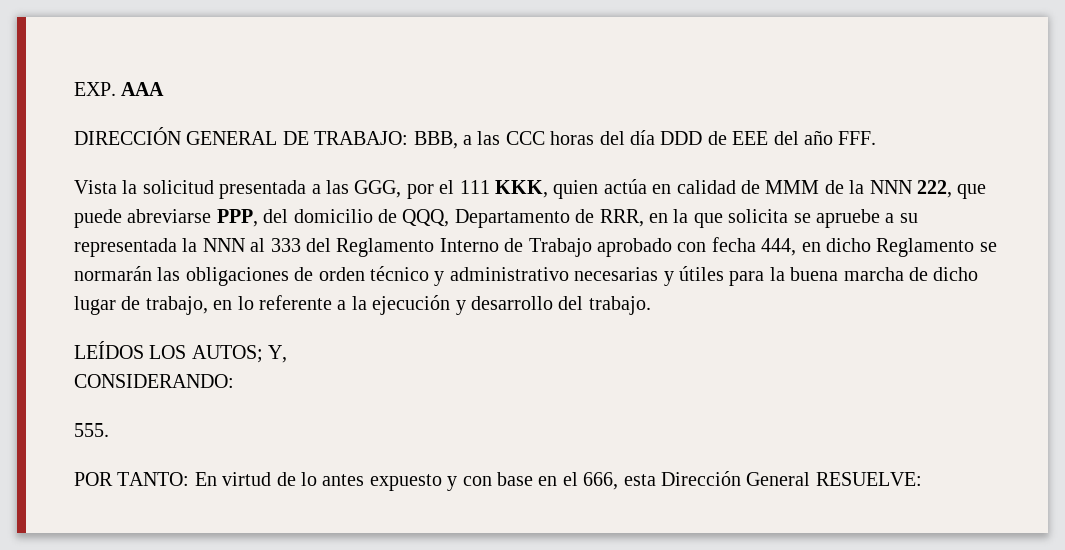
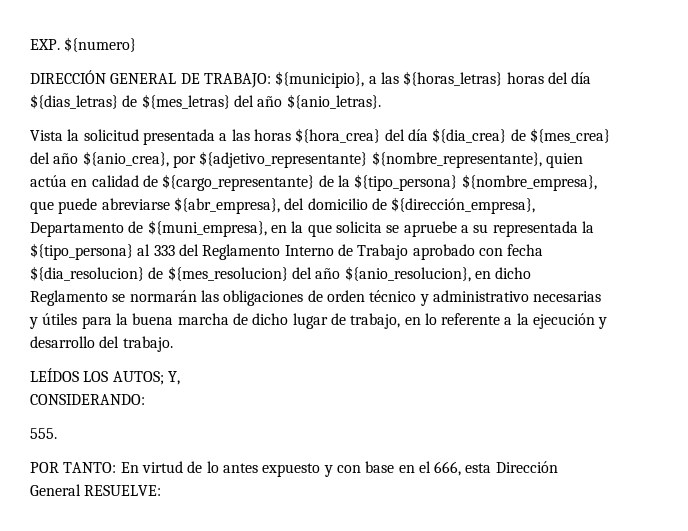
- EXP. AAA
+ EXP. ${numero}
- DIRECCIÓN GENERAL DE TRABAJO: BBB, a las CCC horas del día DDD de EEE del año FFF.
+ DIRECCIÓN GENERAL DE TRABAJO: ${municipio}, a las ${horas_letras} horas del día ${dias_letras} de ${mes_letras} del año ${anio_letras}.
- Vista la solicitud presentada a las GGG, por el 111 KKK, quien actúa en calidad de MMM de la NNN 222, que puede abreviarse PPP, del domicilio de QQQ, Departamento de RRR, en la que solicita se apruebe a su representada la NNN al 333 del Reglamento Interno de Trabajo aprobado con fecha 444, en dicho Reglamento se normarán las obligaciones de orden técnico y administrativo necesarias y útiles para la buena marcha de dicho lugar de trabajo, en lo referente a la ejecución y desarrollo del trabajo.
+ Vista la solicitud presentada a las horas ${hora_crea} del día ${dia_crea} de ${mes_crea} del año ${anio_crea}, por ${adjetivo_representante} ${nombre_representante}, quien actúa en calidad de ${cargo_representante} de la ${tipo_persona} ${nombre_empresa}, que puede abreviarse ${abr_empresa}, del domicilio de ${dirección_empresa}, Departamento de ${muni_empresa}, en la que solicita se apruebe a su representada la ${tipo_persona} al 333 del Reglamento Interno de Trabajo aprobado con fecha ${dia_resolucion} de ${mes_resolucion} del año ${anio_resolucion}, en dicho Reglamento se normarán las obligaciones de orden técnico y administrativo necesarias y útiles para la buena marcha de dicho lugar de trabajo, en lo referente a la ejecución y desarrollo del trabajo.

